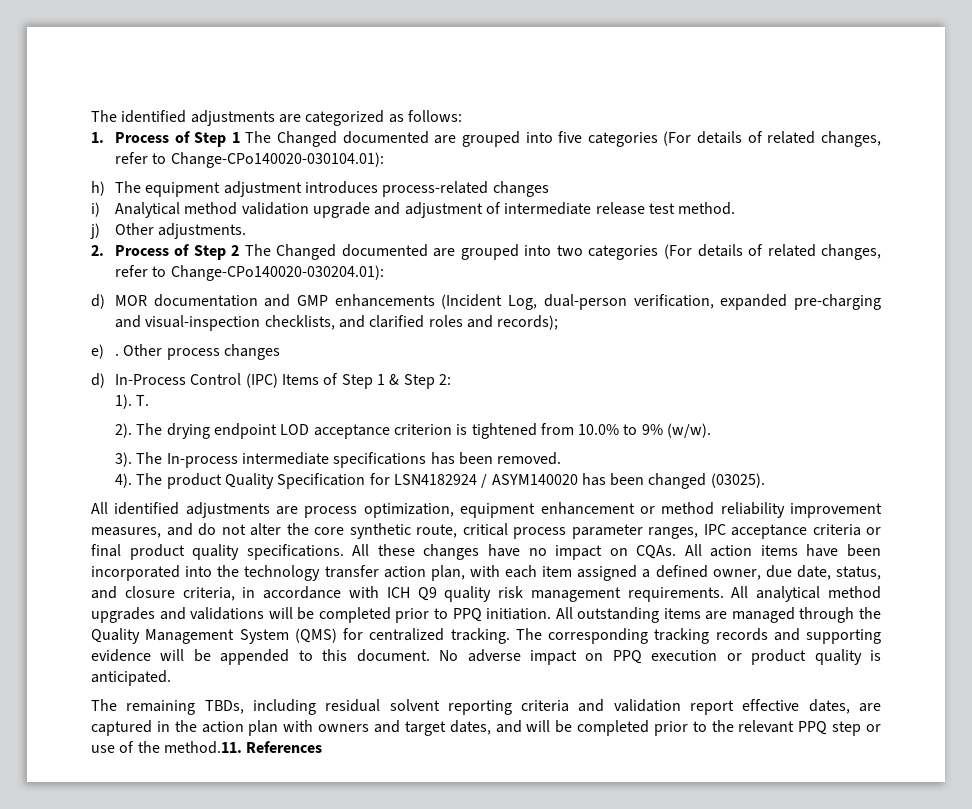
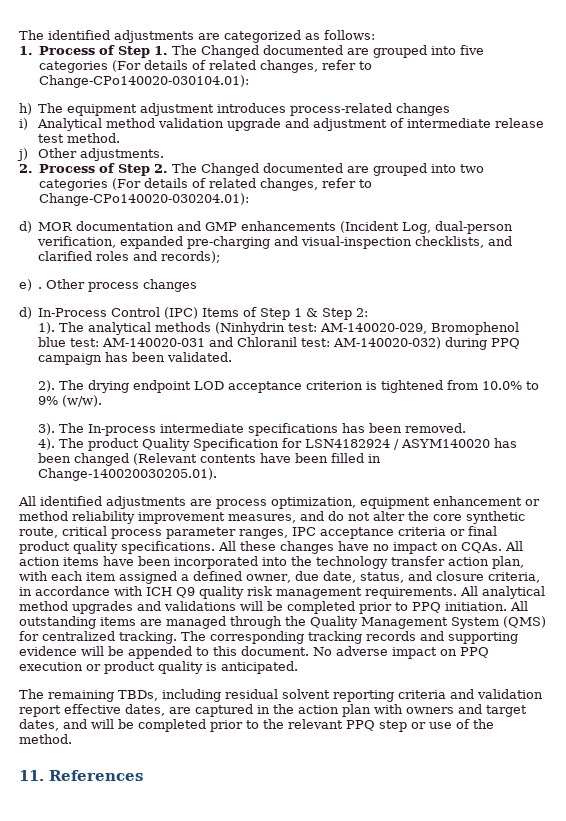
- 1. Process of Step 1 The Changed documented are grouped into five categories (For details of related changes, refer to Change-CPo140020-030104.01):
+ 1. Process of Step 1. The Changed documented are grouped into five categories (For details of related changes, refer to Change-CPo140020-030104.01):
- 2. Process of Step 2 The Changed documented are grouped into two categories (For details of related changes, refer to Change-CPo140020-030204.01):
+ 2. Process of Step 2. The Changed documented are grouped into two categories (For details of related changes, refer to Change-CPo140020-030204.01):
- T.
+ The analytical methods (Ninhydrin test: AM-140020-029, Bromophenol blue test: AM-140020-031 and Chloranil test: AM-140020-032) during PPQ campaign has been validated.
- The product Quality Specification for LSN4182924 / ASYM140020 has been changed (03025).
+ The product Quality Specification for LSN4182924 / ASYM140020 has been changed (Relevant contents have been filled in Change-140020030205.01).
- The remaining TBDs, including residual solvent reporting criteria and validation report effective dates, are captured in the action plan with owners and target dates, and will be completed prior to the relevant PPQ step or use of the method.11. References
+ The remaining TBDs, including residual solvent reporting criteria and validation report effective dates, are captured in the action plan with owners and target dates, and will be completed prior to the relevant PPQ step or use of the method.
+ 11. References

